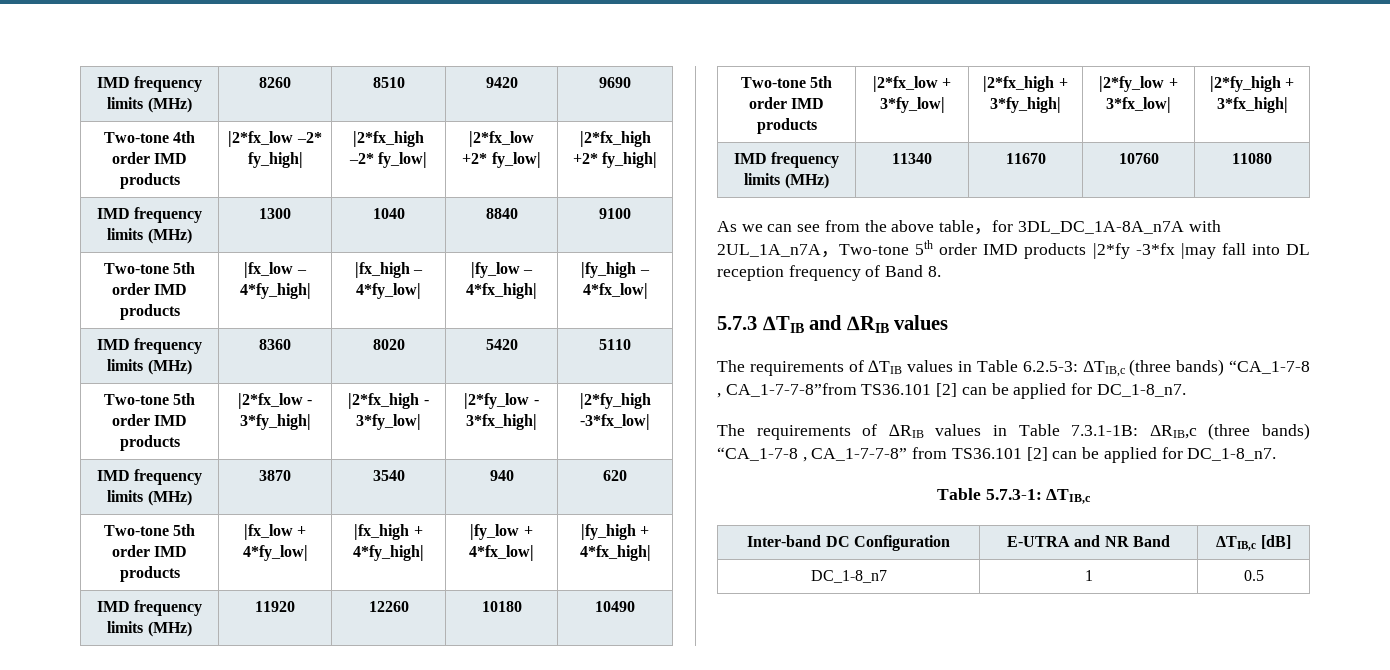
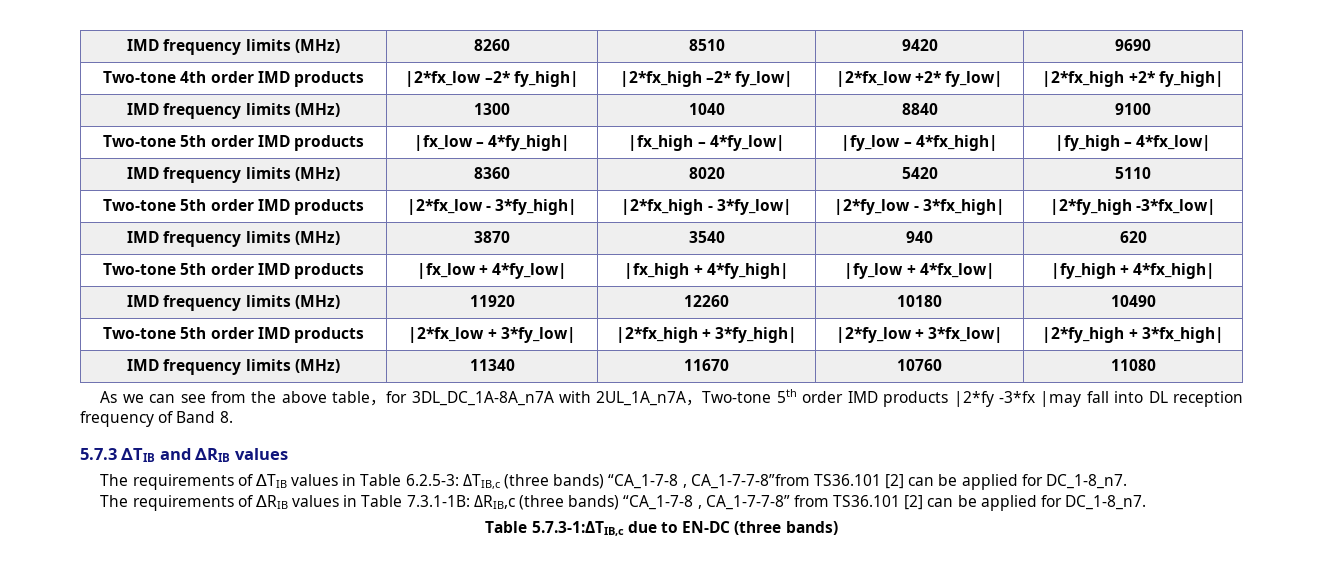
- Table 5.7.3-1: ΔTIB,c
- Inter-band DC Configuration | E-UTRA and NR Band | ΔTIB,c [dB]
- DC_1-8_n7 | 1 | 0.5
+ Table 5.7.3-1:ΔTIB,c due to EN-DC (three bands)

